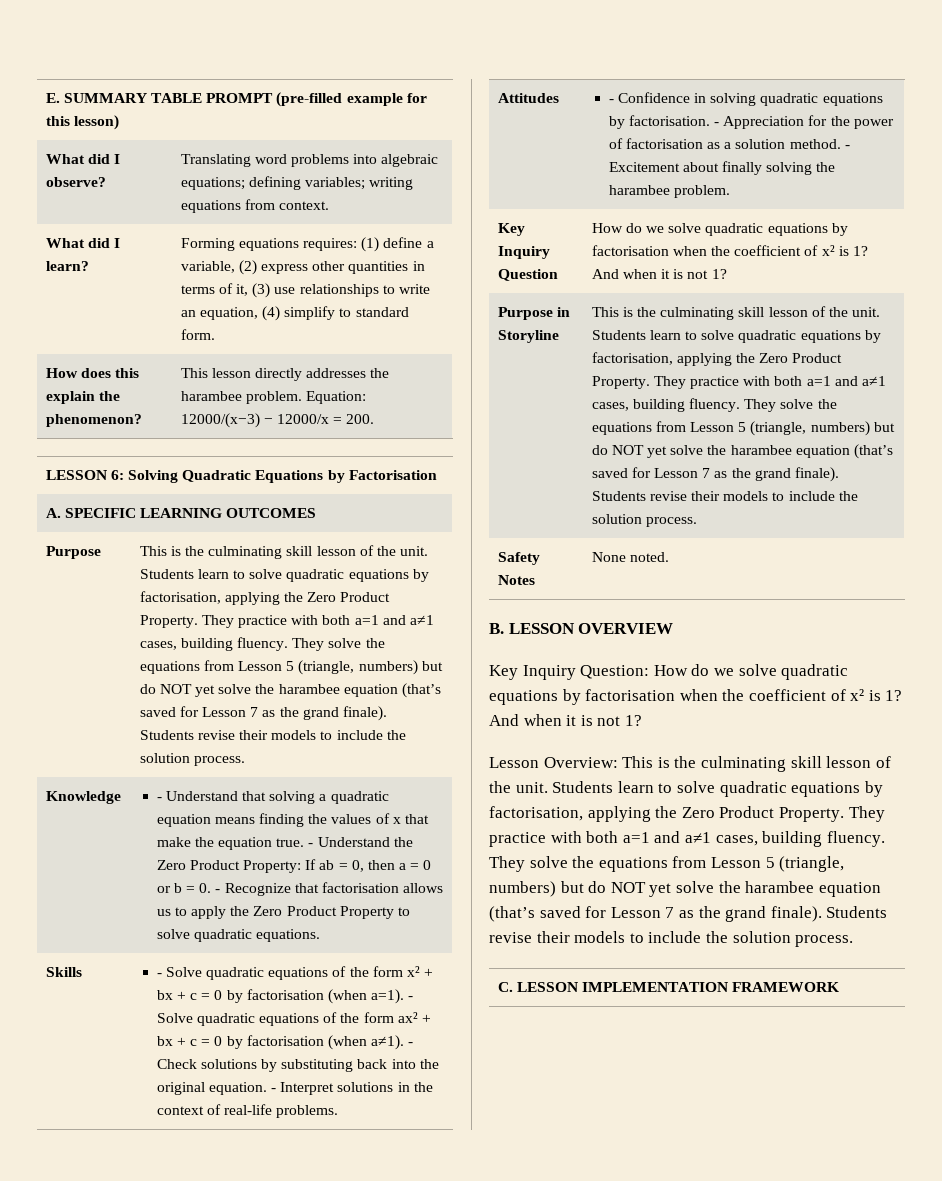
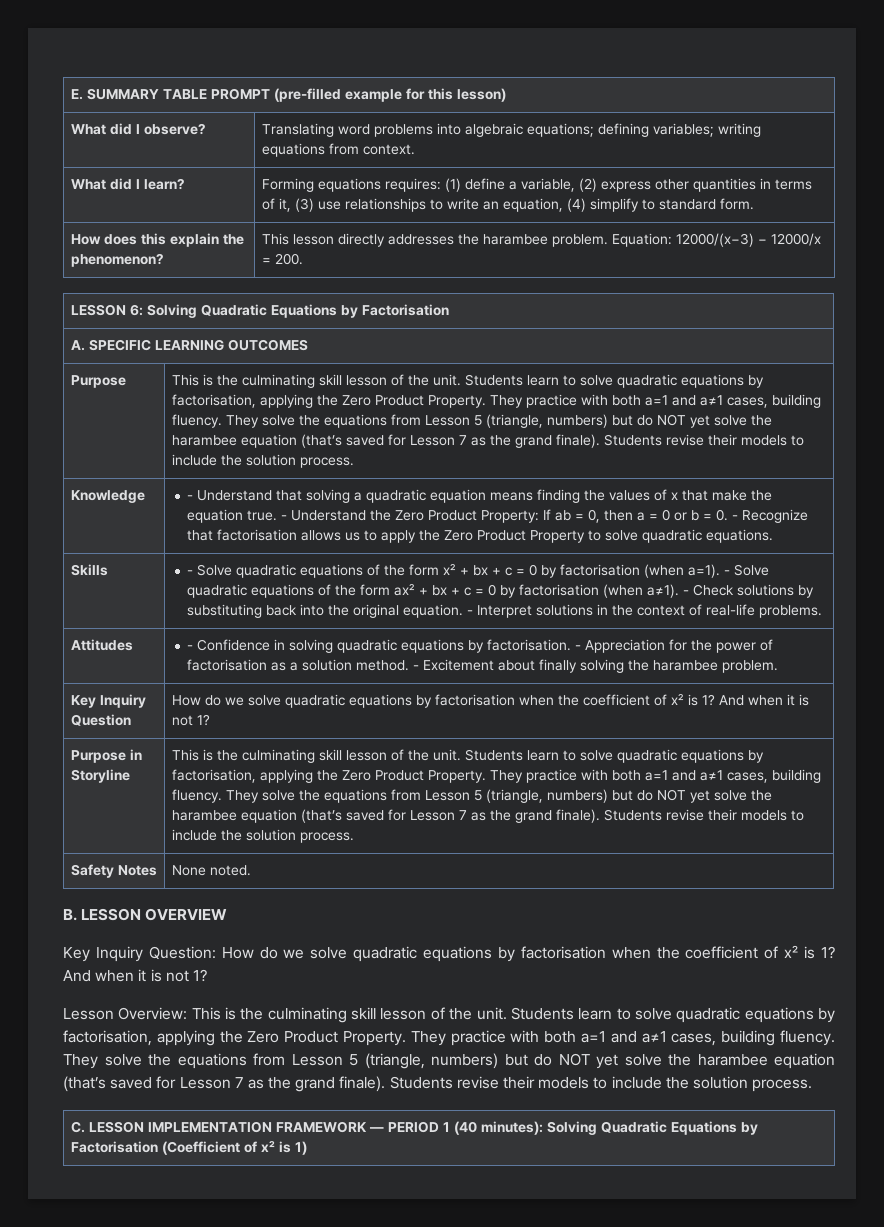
- C. LESSON IMPLEMENTATION FRAMEWORK
+ C. LESSON IMPLEMENTATION FRAMEWORK — PERIOD 1 (40 minutes): Solving Quadratic Equations by Factorisation (Coefficient of x² is 1)

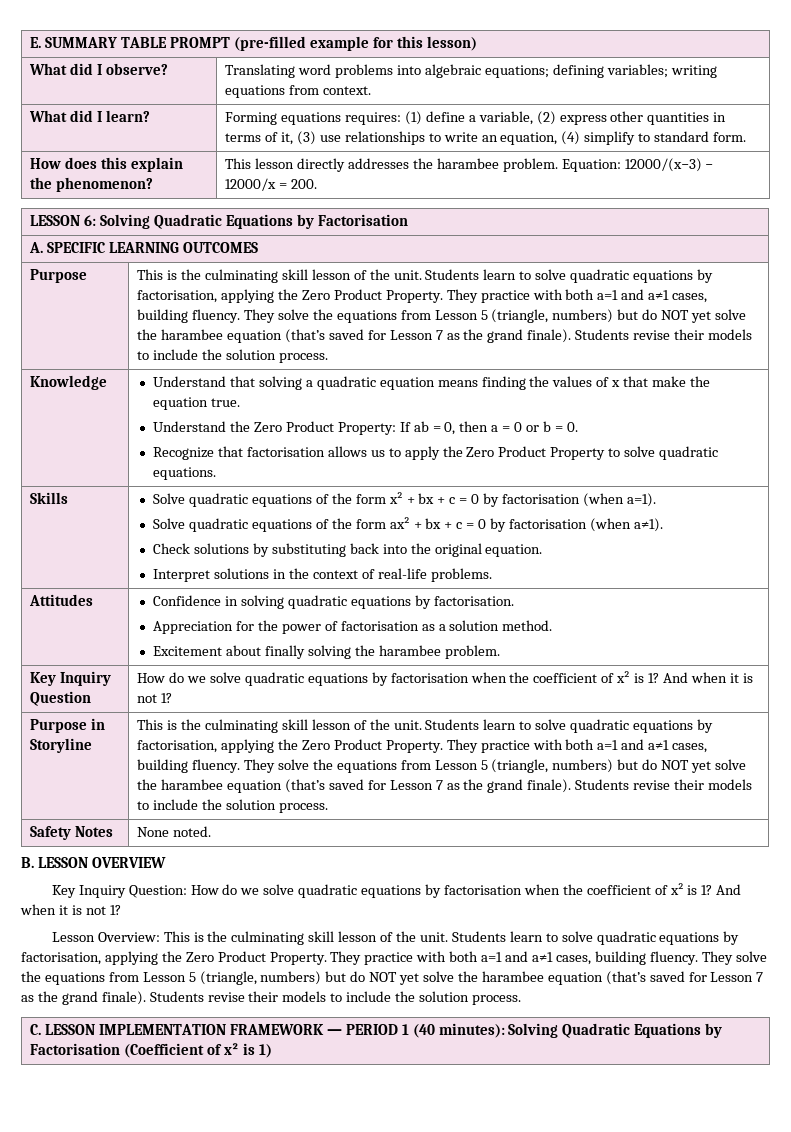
- - Understand that solving a quadratic equation means finding the values of x that make the equation true. - Understand the Zero Product Property: If ab = 0, then a = 0 or b = 0. - Recognize that factorisation allows us to apply the Zero Product Property to solve quadratic equations.
+ Understand that solving a quadratic equation means finding the values of x that make the equation true.
+ Understand the Zero Product Property: If ab = 0, then a = 0 or b = 0.
+ Recognize that factorisation allows us to apply the Zero Product Property to solve quadratic equations.
- - Solve quadratic equations of the form x² + bx + c = 0 by factorisation (when a=1). - Solve quadratic equations of the form ax² + bx + c = 0 by factorisation (when a≠1). - Check solutions by substituting back into the original equation. - Interpret solutions in the context of real-life problems.
+ Solve quadratic equations of the form x² + bx + c = 0 by factorisation (when a=1).
+ Solve quadratic equations of the form ax² + bx + c = 0 by factorisation (when a≠1).
+ Check solutions by substituting back into the original equation.
+ Interpret solutions in the context of real-life problems.
- Attitudes | - Confidence in solving quadratic equations by factorisation. - Appreciation for the power of factorisation as a solution method. - Excitement about finally solving the harambee problem.
+ Attitudes | Confidence in solving quadratic equations by factorisation.
+ Appreciation for the power of factorisation as a solution method.
+ Excitement about finally solving the harambee problem.

